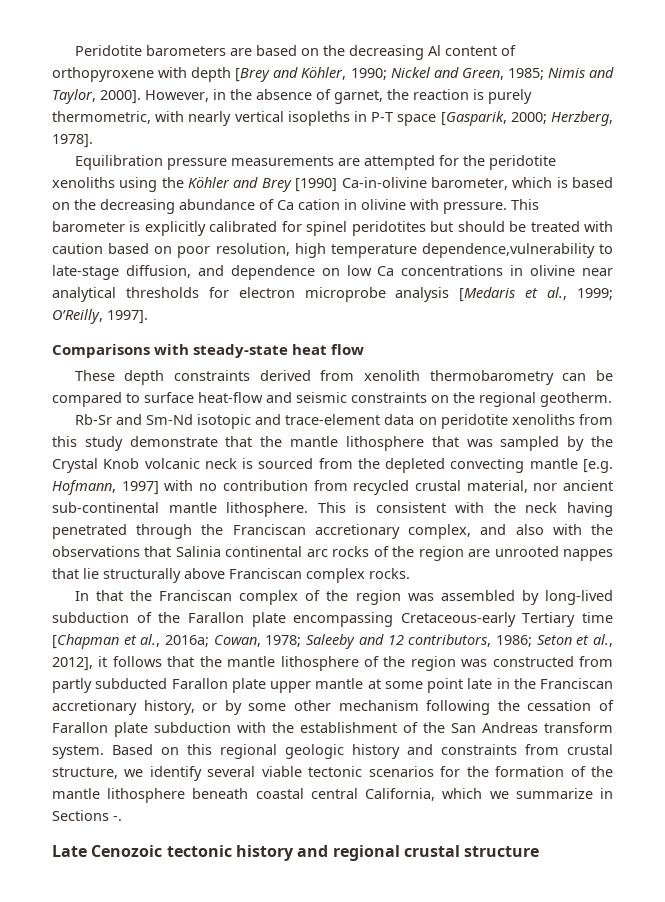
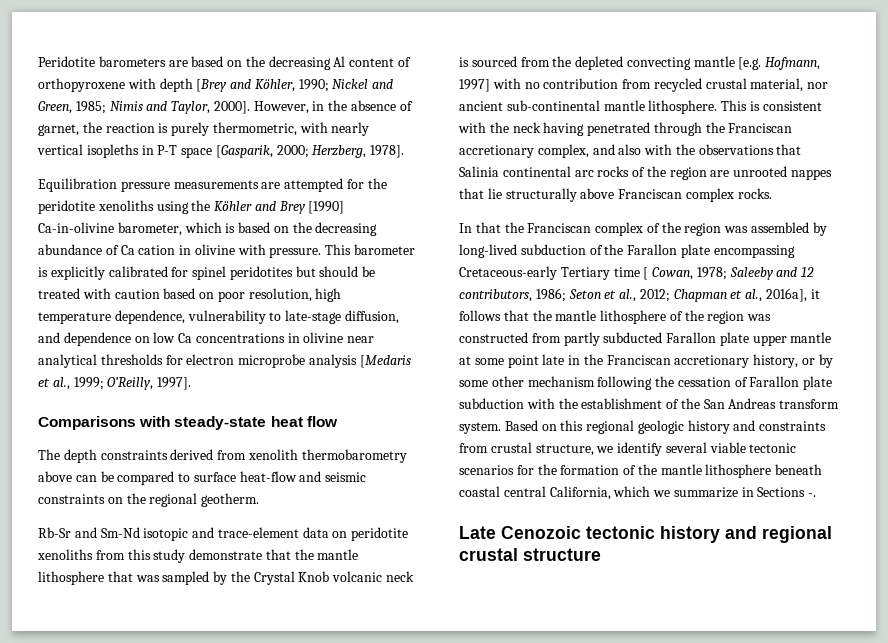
- This barometer is explicitly calibrated for spinel peridotites but should be treated with caution based on poor resolution, high temperature dependence,vulnerability to late-stage diffusion, and dependence on low Ca concentrations in olivine near analytical thresholds for electron microprobe analysis [Medaris et al., 1999; O’Reilly, 1997].
+ This barometer is explicitly calibrated for spinel peridotites but should be treated with caution based on poor resolution, high temperature dependence, vulnerability to late-stage diffusion, and dependence on low Ca concentrations in olivine near analytical thresholds for electron microprobe analysis [Medaris et al., 1999; O’Reilly, 1997].
- These depth constraints derived from xenolith thermobarometry can be compared to surface heat-flow and seismic constraints on the regional geotherm.
+ The depth constraints derived from xenolith thermobarometry above can be compared to surface heat-flow and seismic constraints on the regional geotherm.
- In that the Franciscan complex of the region was assembled by long-lived subduction of the Farallon plate encompassing Cretaceous-early Tertiary time [Chapman et al., 2016a; Cowan, 1978;
+ In that the Franciscan complex of the region was assembled by long-lived subduction of the Farallon plate encompassing Cretaceous-early Tertiary time [ Cowan, 1978;
- Seton et al., 2012], it follows that the mantle lithosphere of the region was constructed from partly subducted Farallon plate upper mantle at some point late in the Franciscan accretionary history, or by some other mechanism following the cessation of Farallon plate subduction with the establishment of the San Andreas transform system.
+ Seton et al., 2012; Chapman et al., 2016a], it follows that the mantle lithosphere of the region was constructed from partly subducted Farallon plate upper mantle at some point late in the Franciscan accretionary history, or by some other mechanism following the cessation of Farallon plate subduction with the establishment of the San Andreas transform system.

